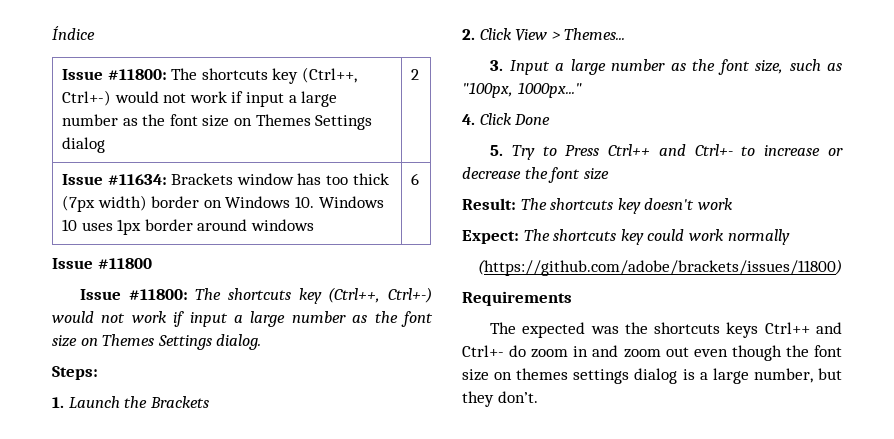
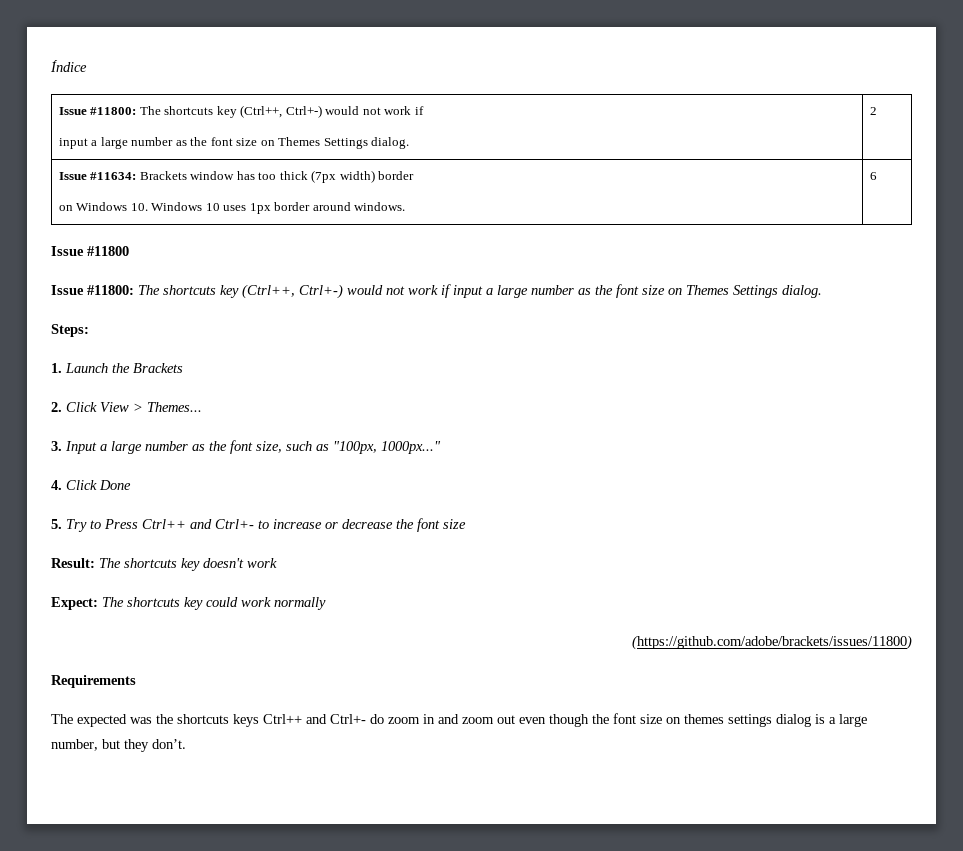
  Índice
- Issue #11800: The shortcuts key (Ctrl++, Ctrl+-) would not work if input a large number as the font size on Themes Settings dialog | 2
+ Issue #11800: The shortcuts key (Ctrl++, Ctrl+-) would not work if
+ input a large number as the font size on Themes Settings dialog. | 2
- Issue #11634: Brackets window has too thick (7px width) border on Windows 10. Windows 10 uses 1px border around windows | 6
+ Issue #11634: Brackets window has too thick (7px width) border
+ on Windows 10. Windows 10 uses 1px border around windows. | 6

